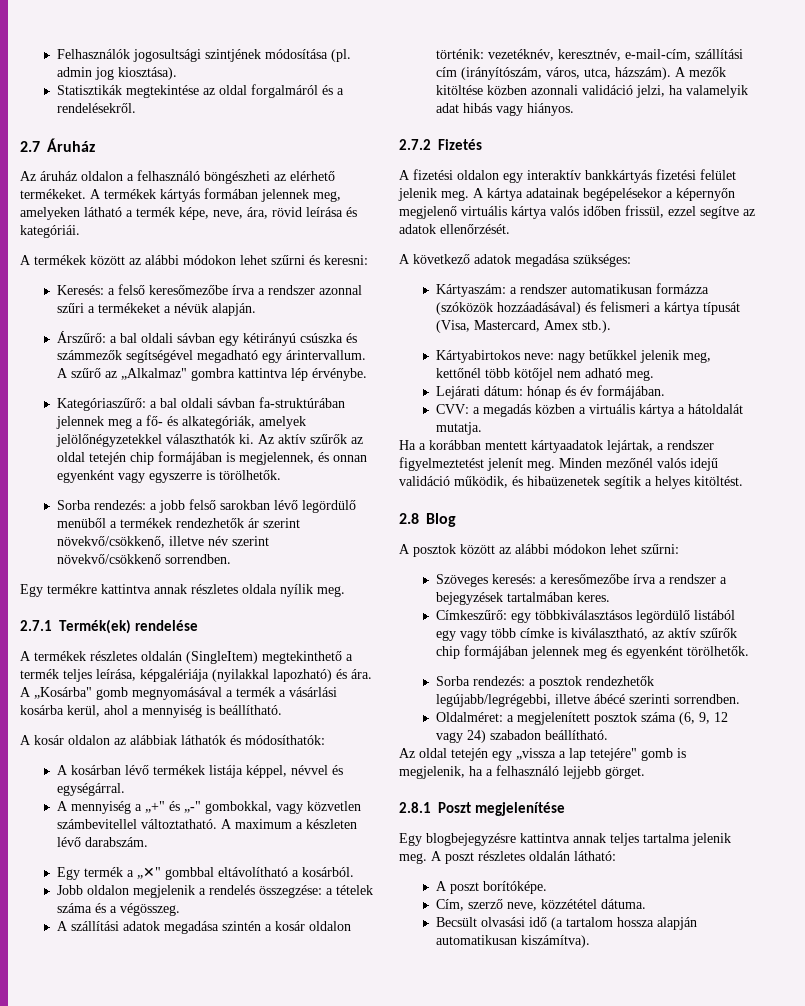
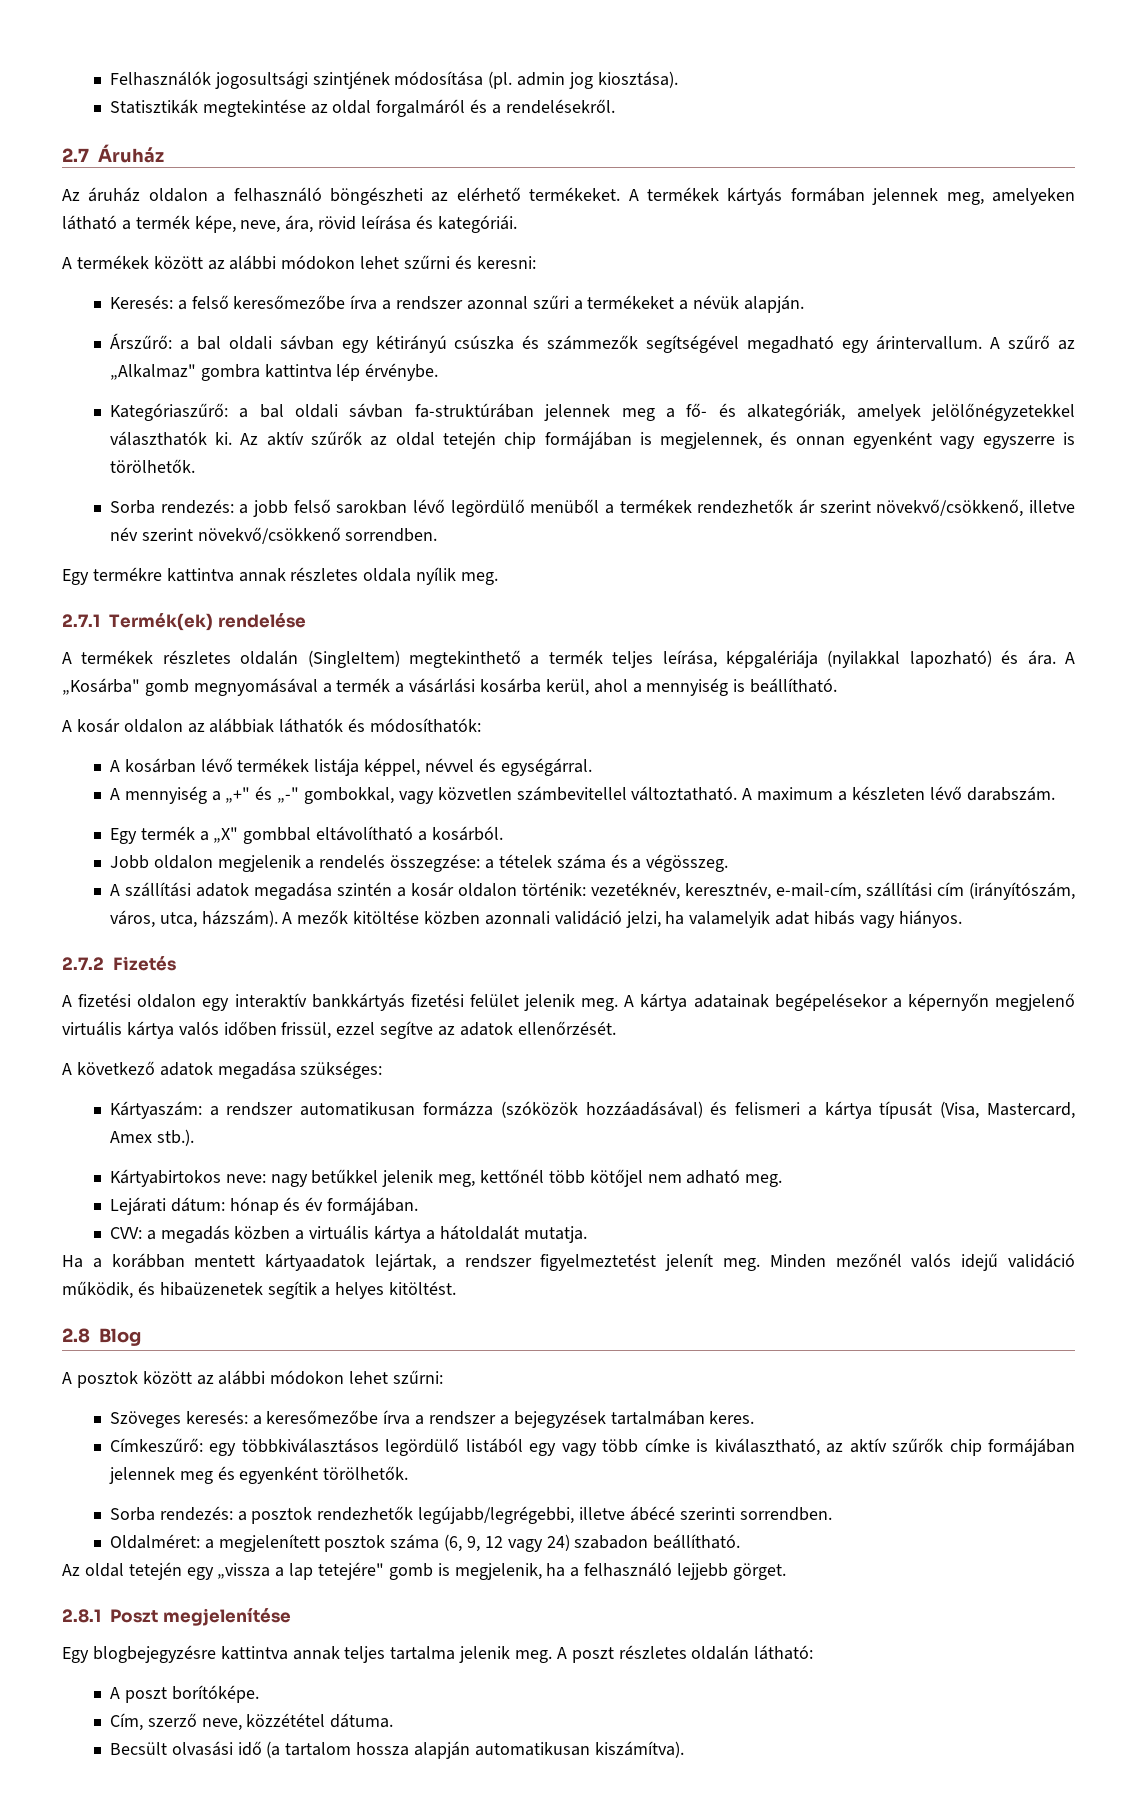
- Egy termék a „✕" gombbal eltávolítható a kosárból.
+ Egy termék a „X" gombbal eltávolítható a kosárból.

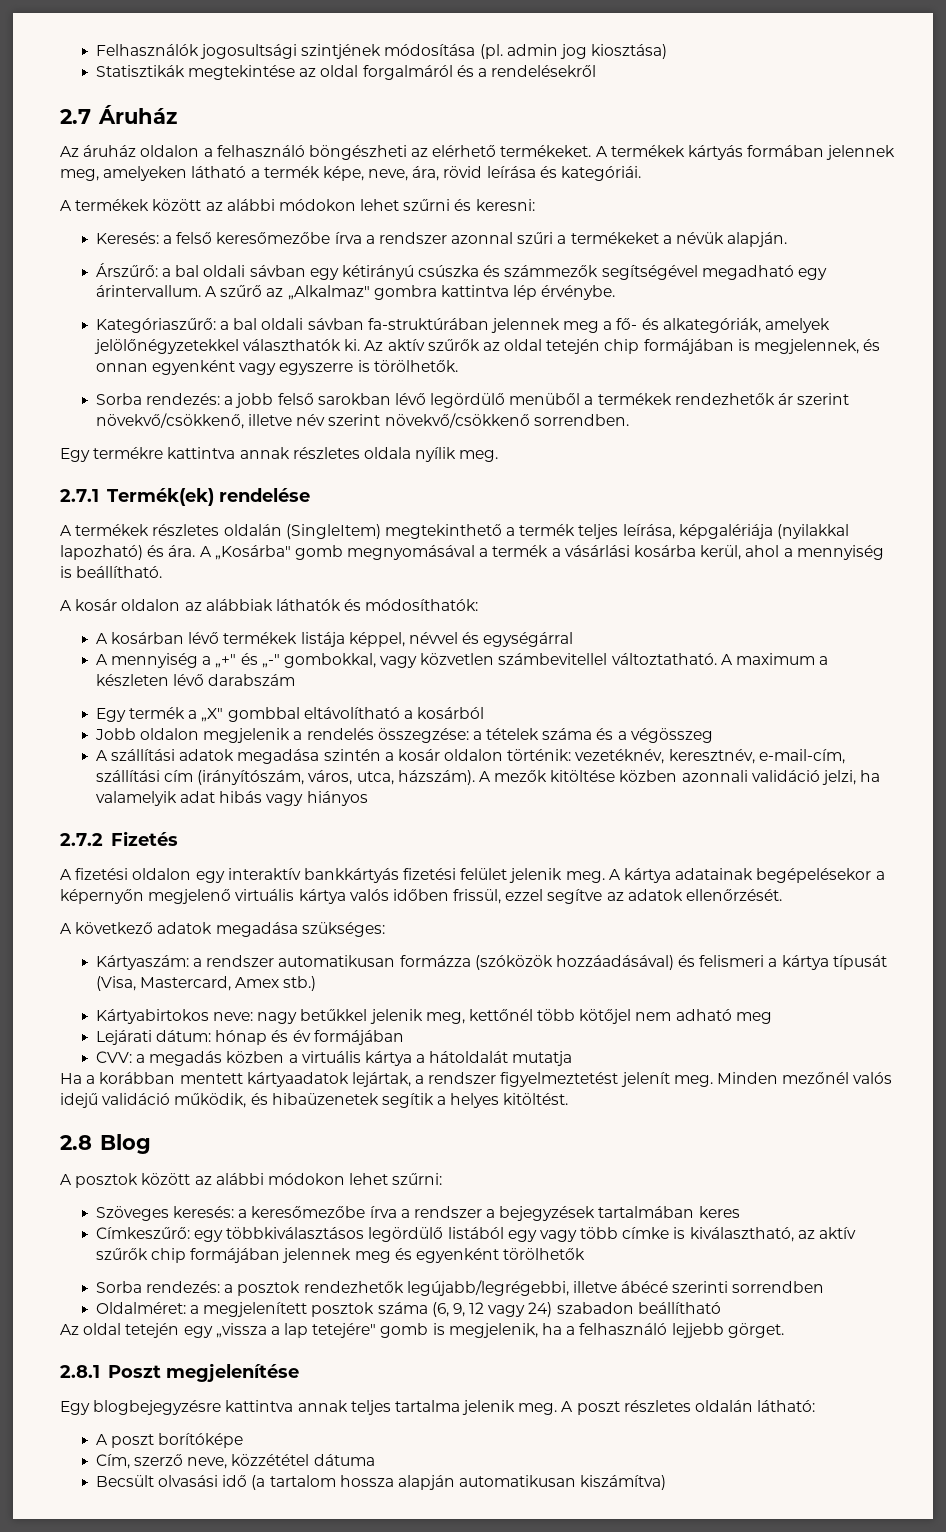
- Felhasználók jogosultsági szintjének módosítása (pl. admin jog kiosztása).
+ Felhasználók jogosultsági szintjének módosítása (pl. admin jog kiosztása)
- Statisztikák megtekintése az oldal forgalmáról és a rendelésekről.
+ Statisztikák megtekintése az oldal forgalmáról és a rendelésekről
- A kosárban lévő termékek listája képpel, névvel és egységárral.
+ A kosárban lévő termékek listája képpel, névvel és egységárral
- A maximum a készleten lévő darabszám.
+ A maximum a készleten lévő darabszám
- Egy termék a „X" gombbal eltávolítható a kosárból.
+ Egy termék a „X" gombbal eltávolítható a kosárból
- Jobb oldalon megjelenik a rendelés összegzése: a tételek száma és a végösszeg.
+ Jobb oldalon megjelenik a rendelés összegzése: a tételek száma és a végösszeg
- A mezők kitöltése közben azonnali validáció jelzi, ha valamelyik adat hibás vagy hiányos.
+ A mezők kitöltése közben azonnali validáció jelzi, ha valamelyik adat hibás vagy hiányos
- Kártyaszám: a rendszer automatikusan formázza (szóközök hozzáadásával) és felismeri a kártya típusát (Visa, Mastercard, Amex stb.).
+ Kártyaszám: a rendszer automatikusan formázza (szóközök hozzáadásával) és felismeri a kártya típusát (Visa, Mastercard, Amex stb.)
- Kártyabirtokos neve: nagy betűkkel jelenik meg, kettőnél több kötőjel nem adható meg.
+ Kártyabirtokos neve: nagy betűkkel jelenik meg, kettőnél több kötőjel nem adható meg
- Lejárati dátum: hónap és év formájában.
+ Lejárati dátum: hónap és év formájában
- CVV: a megadás közben a virtuális kártya a hátoldalát mutatja.
+ CVV: a megadás közben a virtuális kártya a hátoldalát mutatja
- Szöveges keresés: a keresőmezőbe írva a rendszer a bejegyzések tartalmában keres.
+ Szöveges keresés: a keresőmezőbe írva a rendszer a bejegyzések tartalmában keres
- Címkeszűrő: egy többkiválasztásos legördülő listából egy vagy több címke is kiválasztható, az aktív szűrők chip formájában jelennek meg és egyenként törölhetők.
+ Címkeszűrő: egy többkiválasztásos legördülő listából egy vagy több címke is kiválasztható, az aktív szűrők chip formájában jelennek meg és egyenként törölhetők
- Sorba rendezés: a posztok rendezhetők legújabb/legrégebbi, illetve ábécé szerinti sorrendben.
+ Sorba rendezés: a posztok rendezhetők legújabb/legrégebbi, illetve ábécé szerinti sorrendben
- Oldalméret: a megjelenített posztok száma (6, 9, 12 vagy 24) szabadon beállítható.
+ Oldalméret: a megjelenített posztok száma (6, 9, 12 vagy 24) szabadon beállítható
- A poszt borítóképe.
+ A poszt borítóképe
- Cím, szerző neve, közzététel dátuma.
+ Cím, szerző neve, közzététel dátuma
- Becsült olvasási idő (a tartalom hossza alapján automatikusan kiszámítva).
+ Becsült olvasási idő (a tartalom hossza alapján automatikusan kiszámítva)

